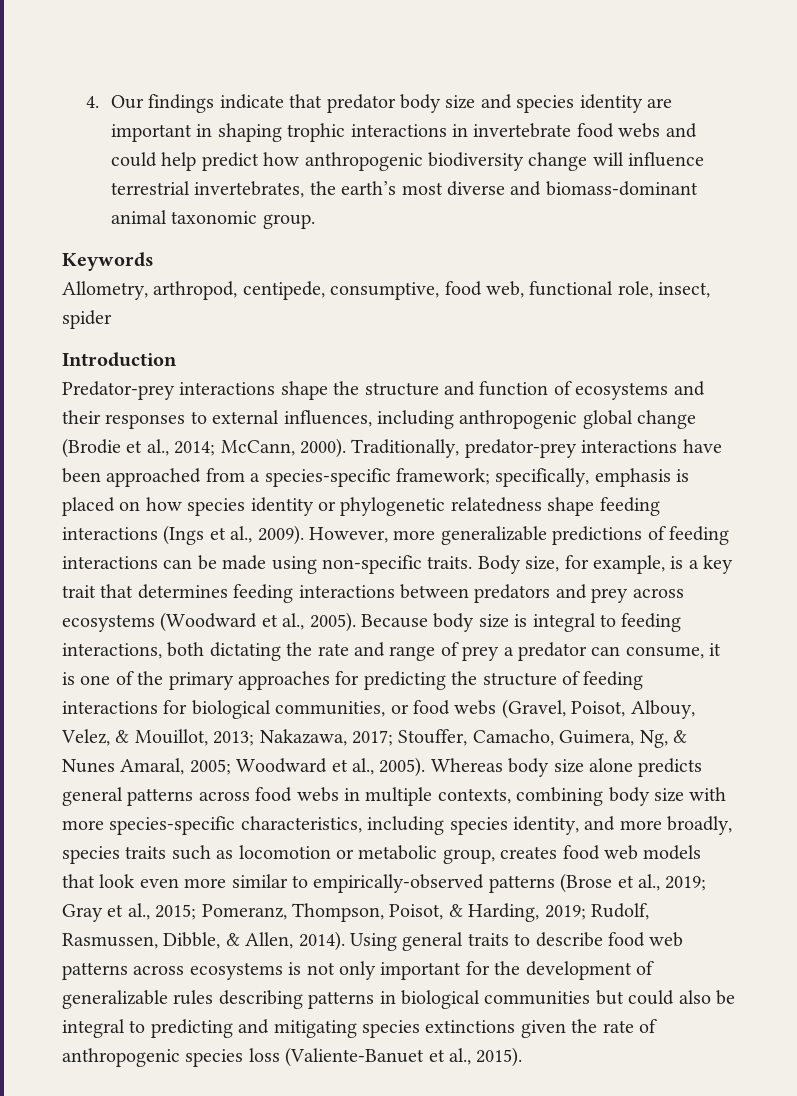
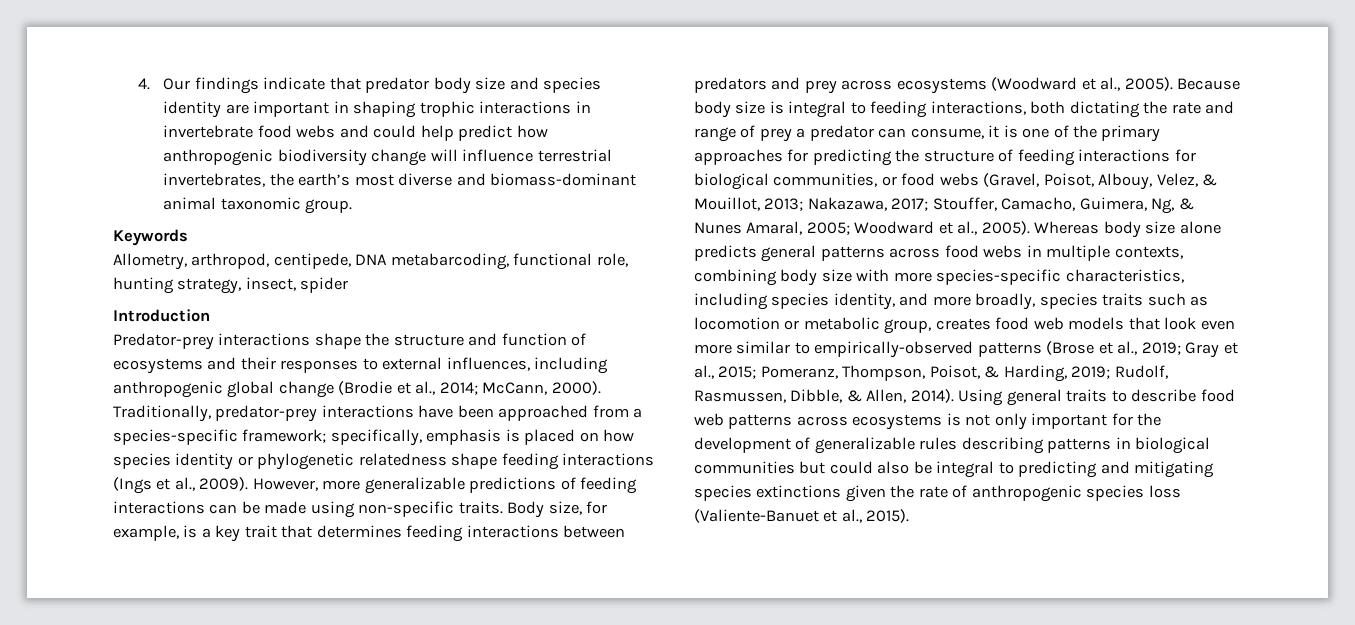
- Allometry, arthropod, centipede, consumptive, food web, functional role, insect, spider
+ Allometry, arthropod, centipede, DNA metabarcoding, functional role, hunting strategy, insect, spider

